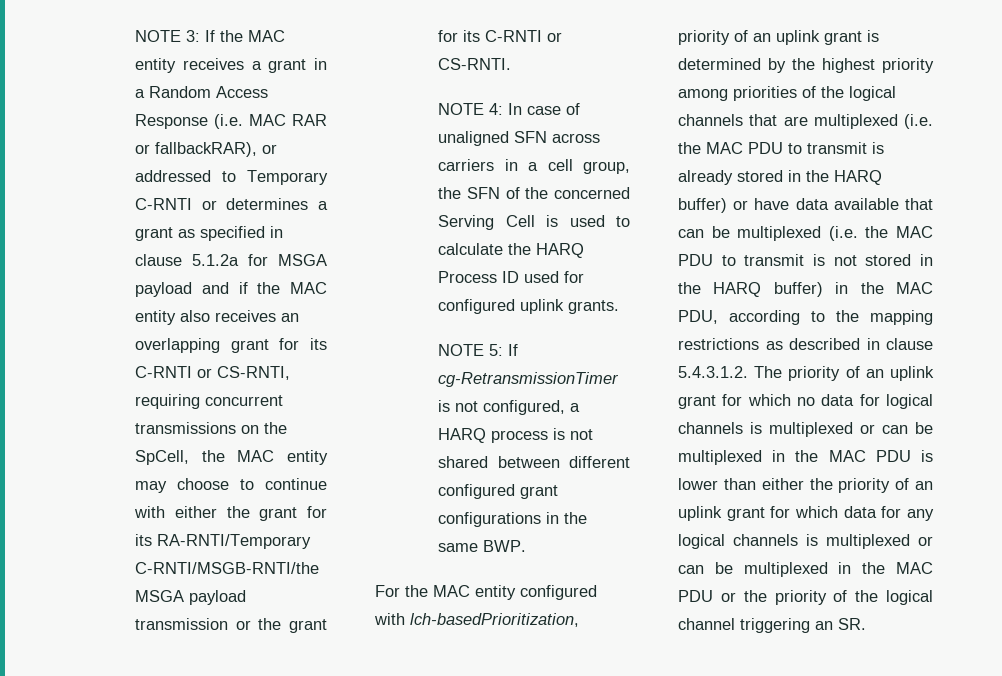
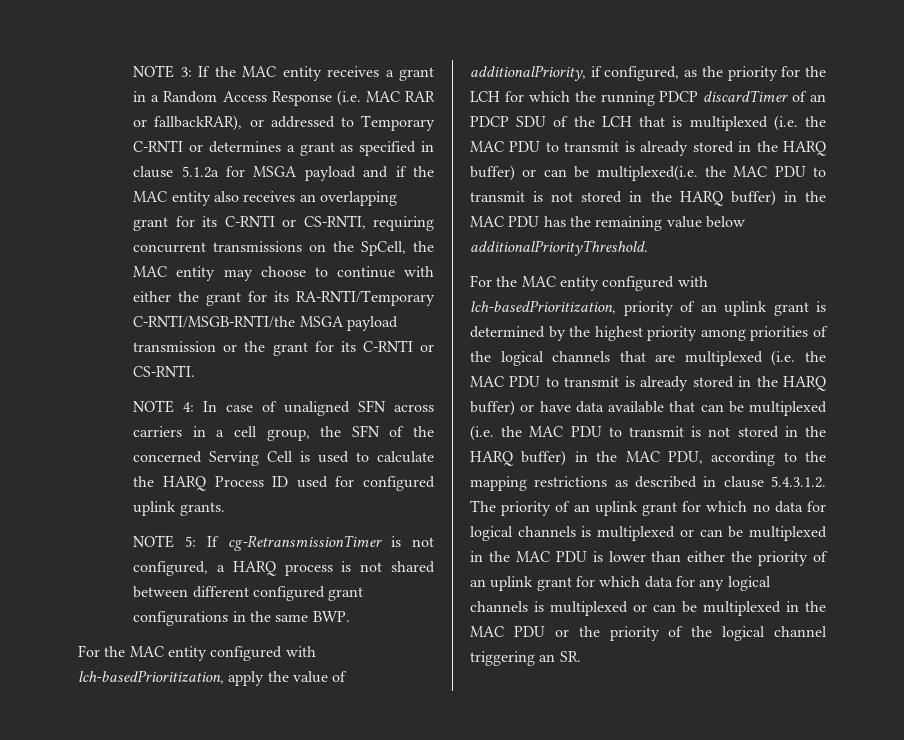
+ For the MAC entity configured with lch-basedPrioritization, apply the value of additionalPriority, if configured, as the priority for the LCH for which the running PDCP discardTimer of an PDCP SDU of the LCH that is multiplexed (i.e. the MAC PDU to transmit is already stored in the HARQ buffer) or can be multiplexed(i.e. the MAC PDU to transmit is not stored in the HARQ buffer) in the MAC PDU has the remaining value below additionalPriorityThreshold.

